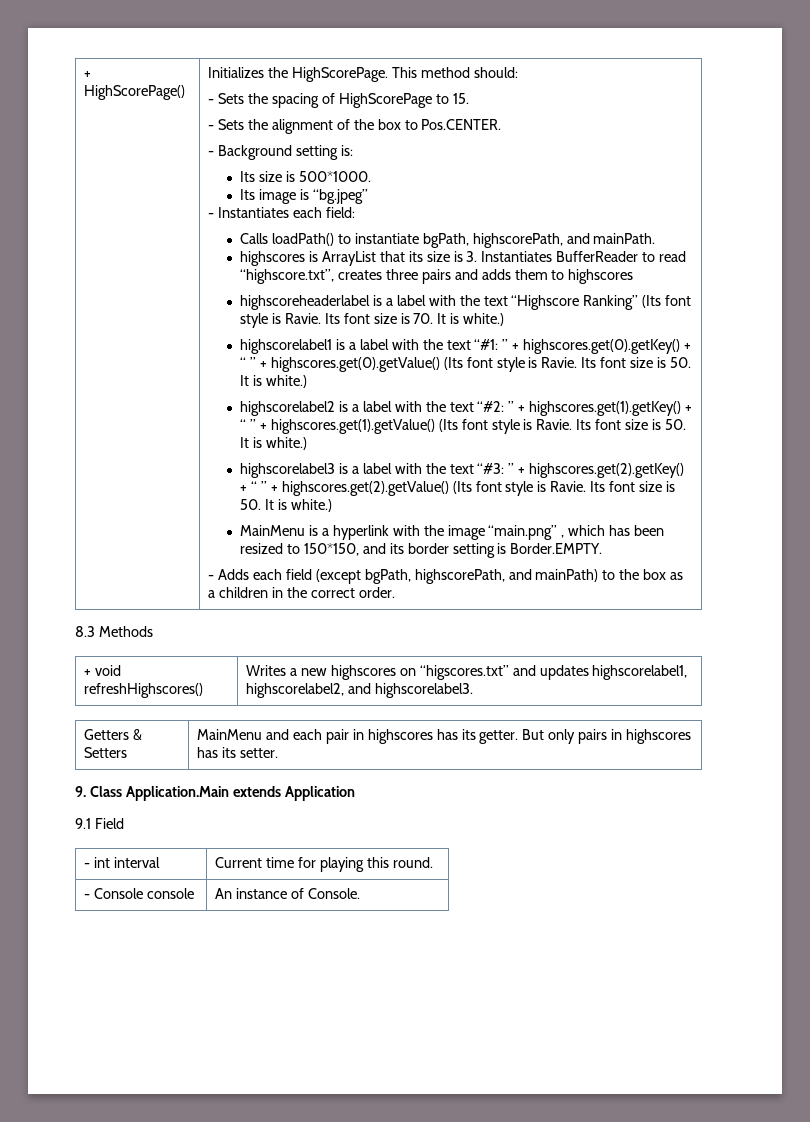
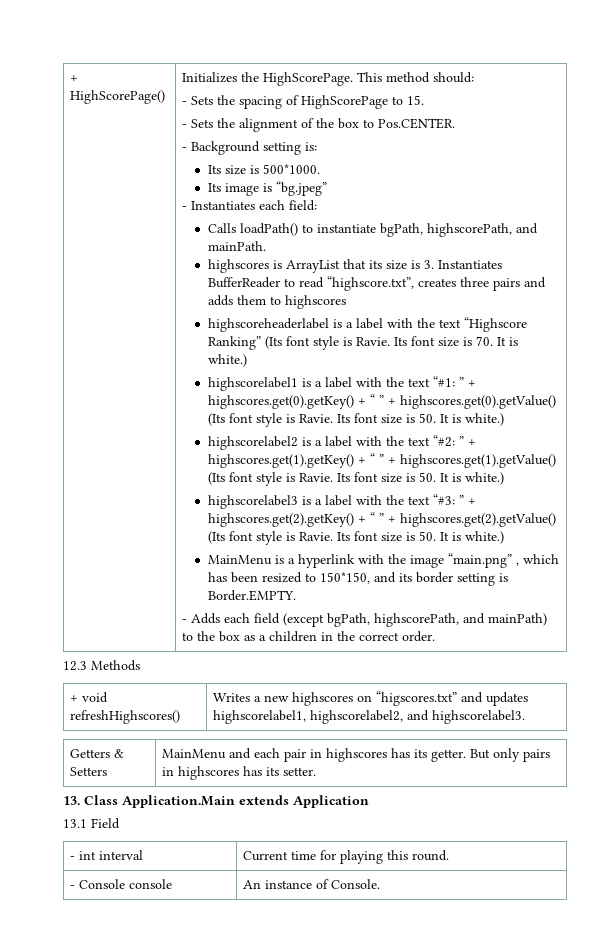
- 8.3 Methods
+ 12.3 Methods
- 9. Class Application.Main extends Application
+ 13. Class Application.Main extends Application
- 9.1 Field
+ 13.1 Field

